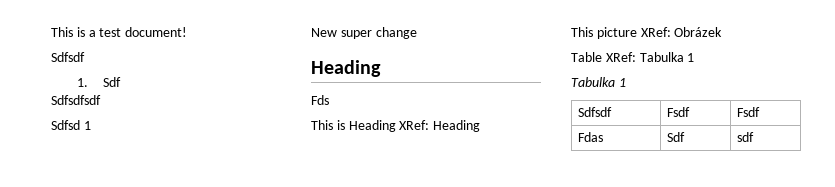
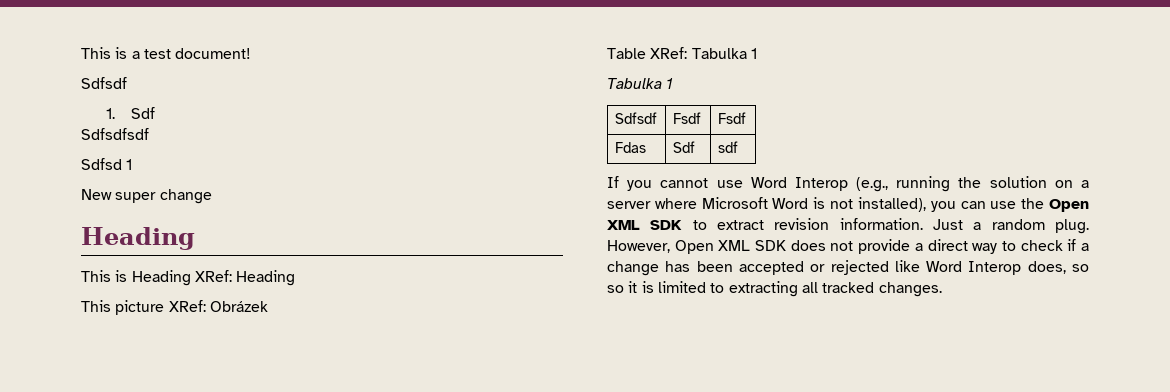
- Fds
+ If you cannot use Word Interop (e.g., running the solution on a server where Microsoft Word is not installed), you can use the Open XML SDK to extract revision information. Just a random plug. However, Open XML SDK does not provide a direct way to check if a change has been accepted or rejected like Word Interop does, so so it is limited to extracting all tracked changes.

